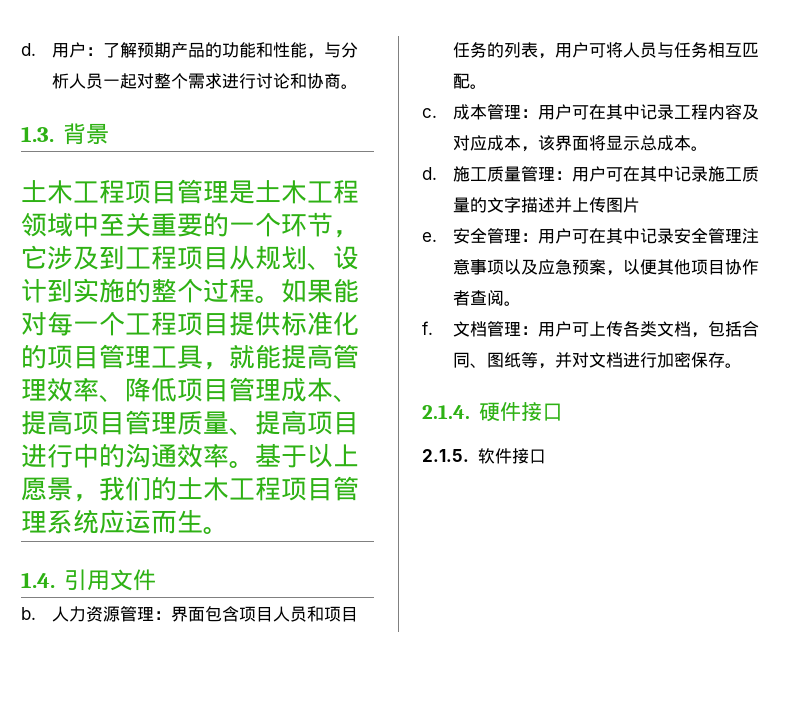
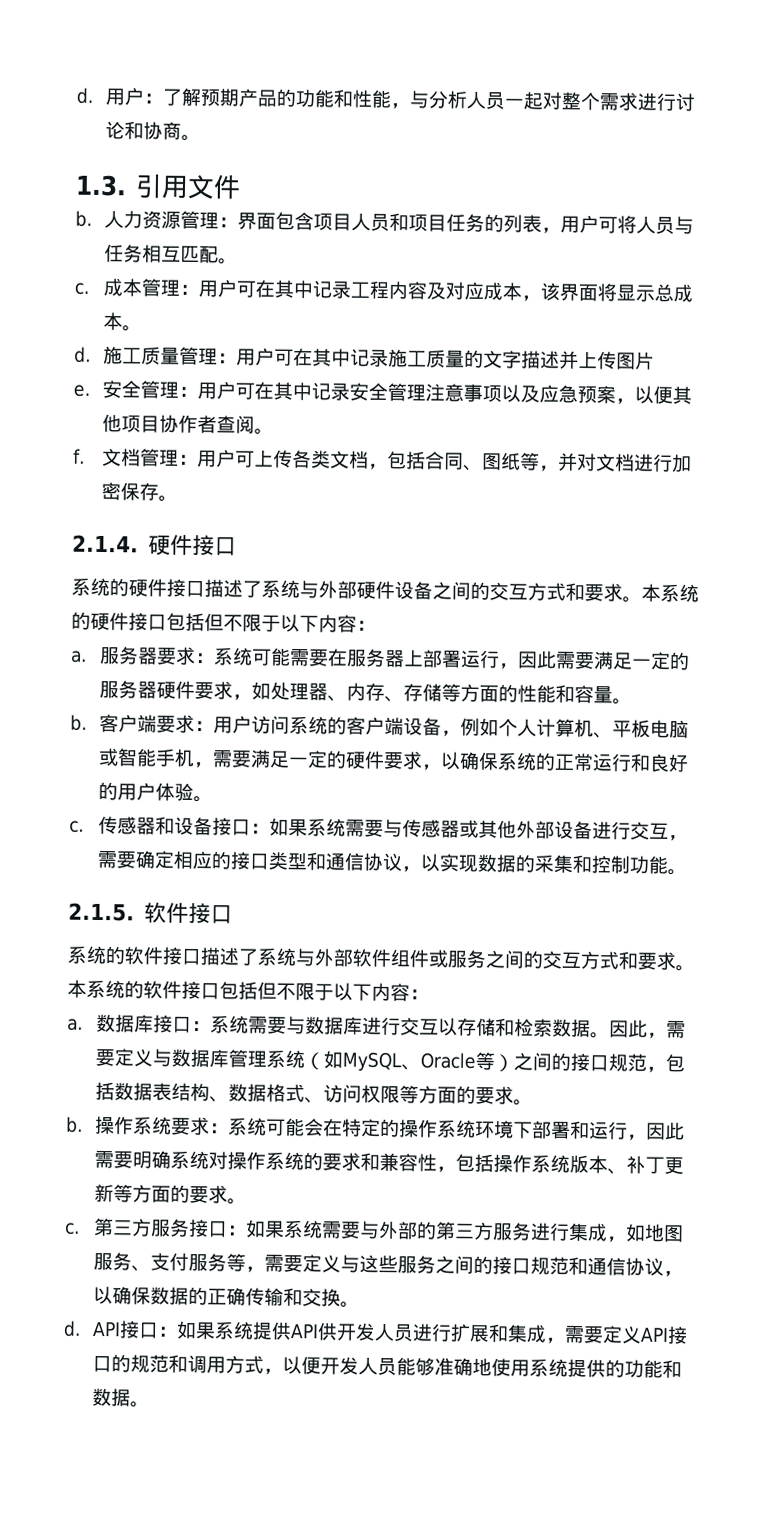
- 1.3.背景
- 土木工程项目管理是土木工程领域中至关重要的一个环节，它涉及到工程项目从规划、设计到实施的整个过程。如果能对每一个工程项目提供标准化的项目管理工具，就能提高管理效率、降低项目管理成本、提高项目管理质量、提高项目进行中的沟通效率。基于以上愿景，我们的土木工程项目管理系统应运而生。
- 1.4.引用文件
+ 1.3.引用文件
+ 系统的硬件接口描述了系统与外部硬件设备之间的交互方式和要求。本系统的硬件接口包括但不限于以下内容：
+ a.服务器要求：系统可能需要在服务器上部署运行，因此需要满足一定的服务器硬件要求，如处理器、内存、存储等方面的性能和容量。
+ b.客户端要求：用户访问系统的客户端设备，例如个人计算机、平板电脑或智能手机，需要满足一定的硬件要求，以确保系统的正常运行和良好的用户体验。
+ c.传感器和设备接口：如果系统需要与传感器或其他外部设备进行交互，需要确定相应的接口类型和通信协议，以实现数据的采集和控制功能。
  2.1.5.软件接口
+ 系统的软件接口描述了系统与外部软件组件或服务之间的交互方式和要求。本系统的软件接口包括但不限于以下内容：
+ a.数据库接口：系统需要与数据库进行交互以存储和检索数据。因此，需要定义与数据库管理系统（如MySQL、Oracle等）之间的接口规范，包括数据表结构、数据格式、访问权限等方面的要求。
+ b.操作系统要求：系统可能会在特定的操作系统环境下部署和运行，因此需要明确系统对操作系统的要求和兼容性，包括操作系统版本、补丁更新等方面的要求。
+ c.第三方服务接口：如果系统需要与外部的第三方服务进行集成，如地图服务、支付服务等，需要定义与这些服务之间的接口规范和通信协议，以确保数据的正确传输和交换。
+ d. API接口：如果系统提供API供开发人员进行扩展和集成，需要定义API接口的规范和调用方式，以便开发人员能够准确地使用系统提供的功能和数据。

